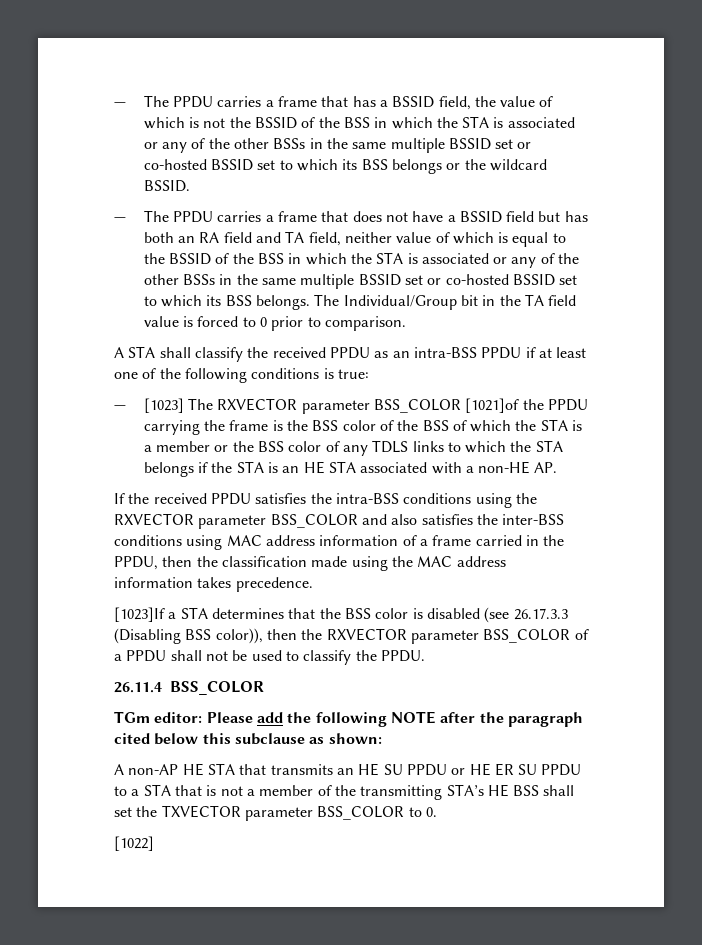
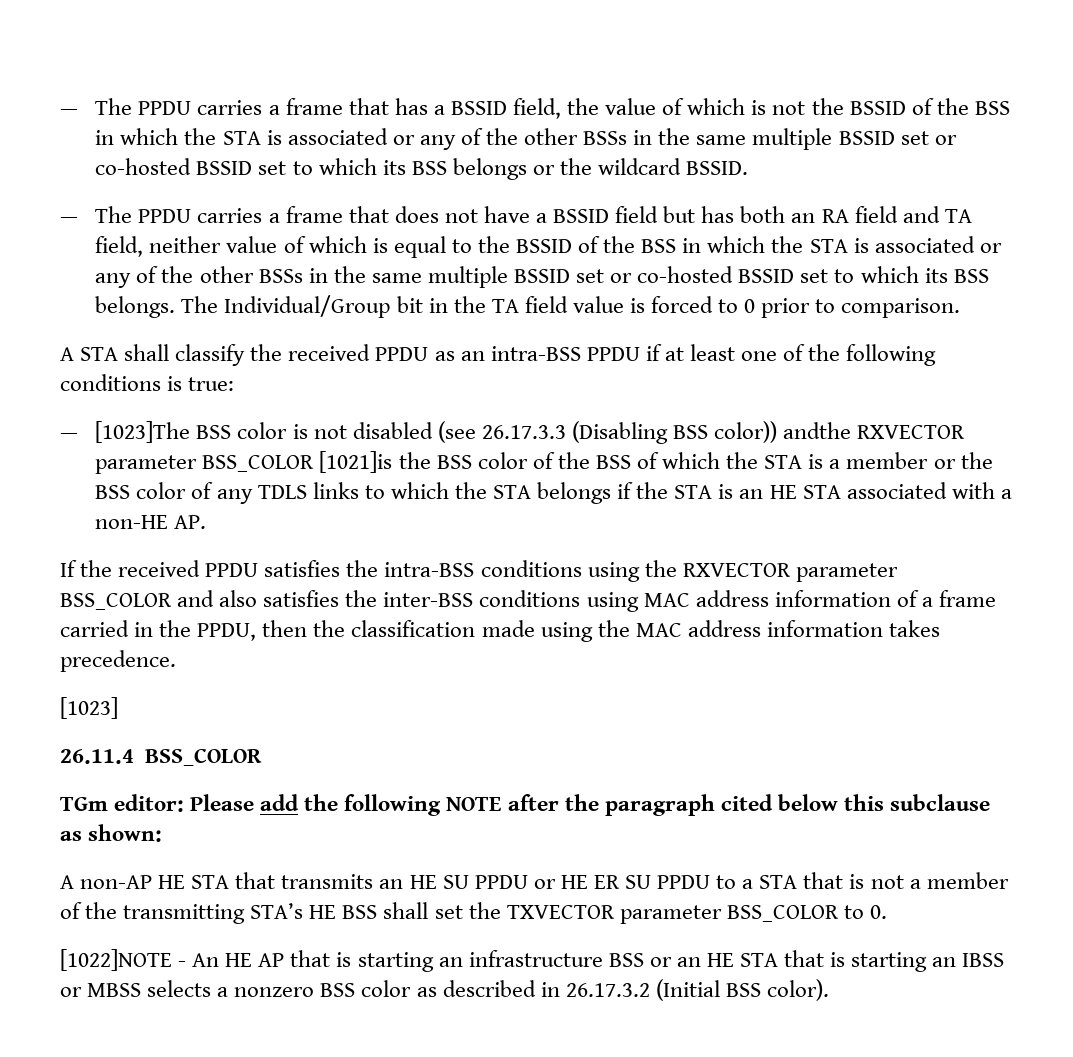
- — [1023] The RXVECTOR parameter BSS_COLOR [1021]of the PPDU carrying the frame is the BSS color of the BSS of which the STA is a member or the BSS color of any TDLS links to which the STA belongs if the STA is an HE STA associated with a non-HE AP.
+ — [1023]The BSS color is not disabled (see 26.17.3.3 (Disabling BSS color)) andthe RXVECTOR parameter BSS_COLOR [1021]is the BSS color of the BSS of which the STA is a member or the BSS color of any TDLS links to which the STA belongs if the STA is an HE STA associated with a non-HE AP.
- [1023]If a STA determines that the BSS color is disabled (see 26.17.3.3 (Disabling BSS color)), then the RXVECTOR parameter BSS_COLOR of a PPDU shall not be used to classify the PPDU.
+ [1023]
- [1022]
+ [1022]NOTE - An HE AP that is starting an infrastructure BSS or an HE STA that is starting an IBSS or MBSS selects a nonzero BSS color as described in 26.17.3.2 (Initial BSS color).

